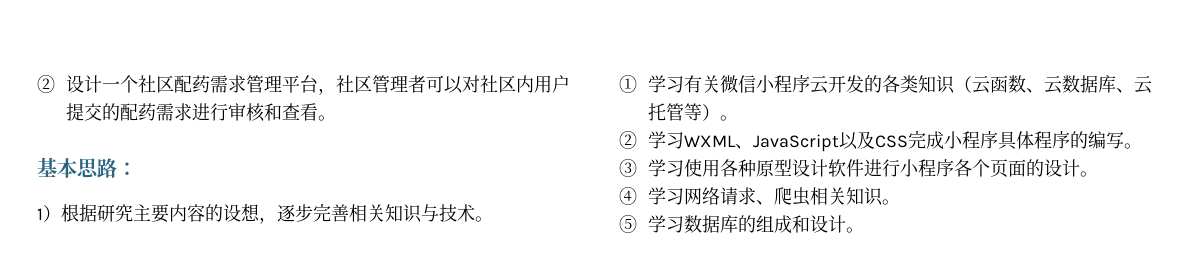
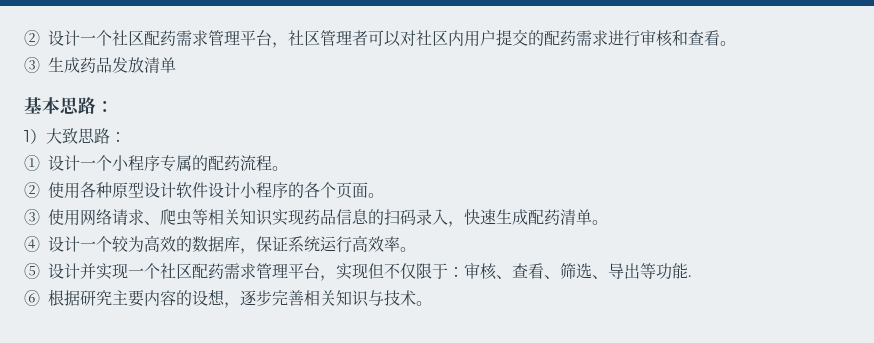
+ ③生成药品发放清单
- 1）根据研究主要内容的设想，逐步完善相关知识与技术。
+ 1）大致思路：
+ ①设计一个小程序专属的配药流程。
+ ②使用各种原型设计软件设计小程序的各个页面。
+ ③使用网络请求、爬虫等相关知识实现药品信息的扫码录入，快速生成配药清单。
+ ④设计一个较为高效的数据库，保证系统运行高效率。
+ ⑤设计并实现一个社区配药需求管理平台，实现但不仅限于：审核、查看、筛选、导出等功能.
+ ⑥根据研究主要内容的设想，逐步完善相关知识与技术。
- ①学习有关微信小程序云开发的各类知识（云函数、云数据库、云托管等）。
- ②学习WXML、JavaScript以及CSS完成小程序具体程序的编写。
- ③学习使用各种原型设计软件进行小程序各个页面的设计。
- ④学习网络请求、爬虫相关知识。
- ⑤学习数据库的组成和设计。

